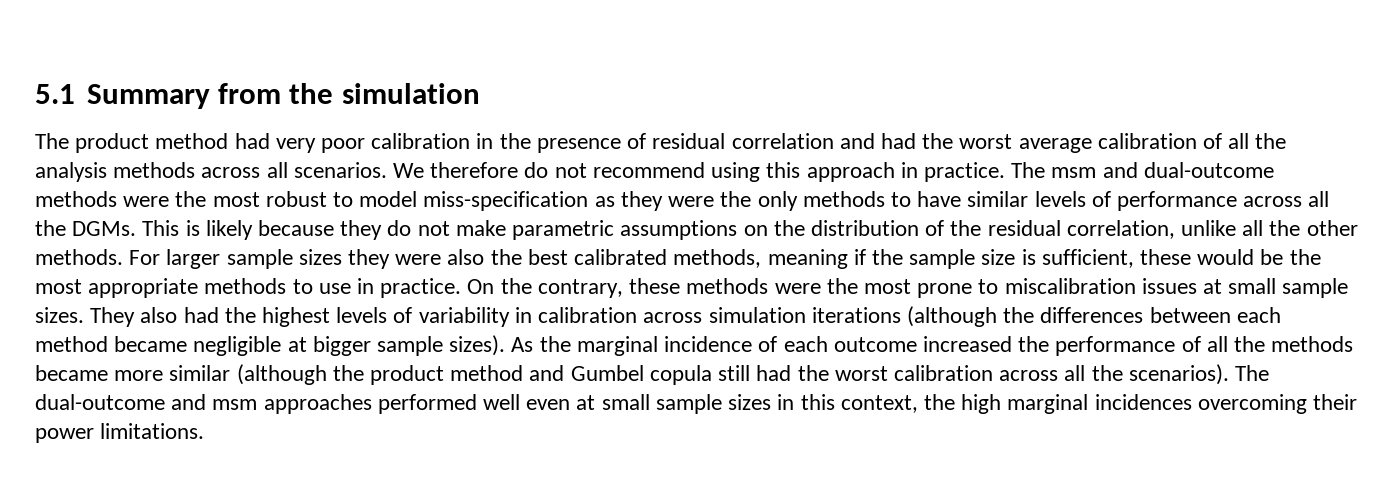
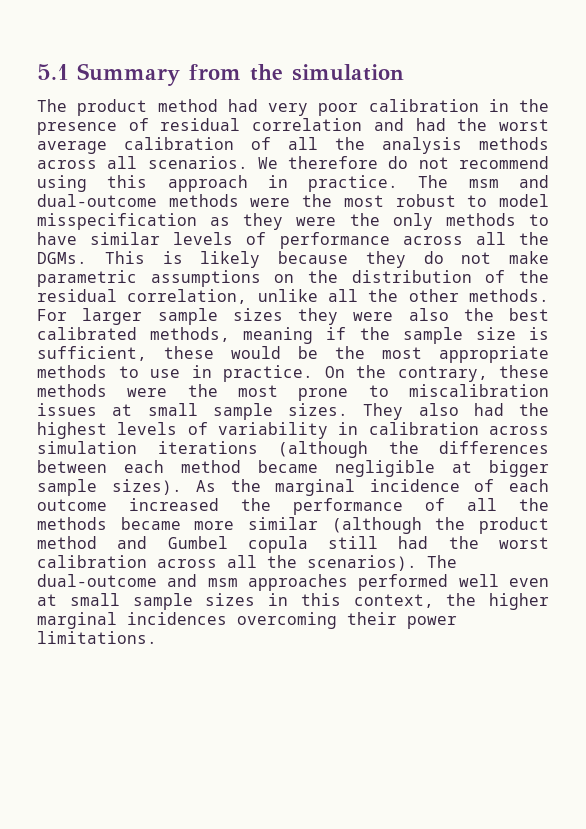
- The msm and dual-outcome methods were the most robust to model miss-specification as they were the only methods to have similar levels of performance across all the DGMs.
+ The msm and dual-outcome methods were the most robust to model misspecification as they were the only methods to have similar levels of performance across all the DGMs.
- The dual-outcome and msm approaches performed well even at small sample sizes in this context, the high marginal incidences overcoming their power limitations.
+ The dual-outcome and msm approaches performed well even at small sample sizes in this context, the higher marginal incidences overcoming their power limitations.

